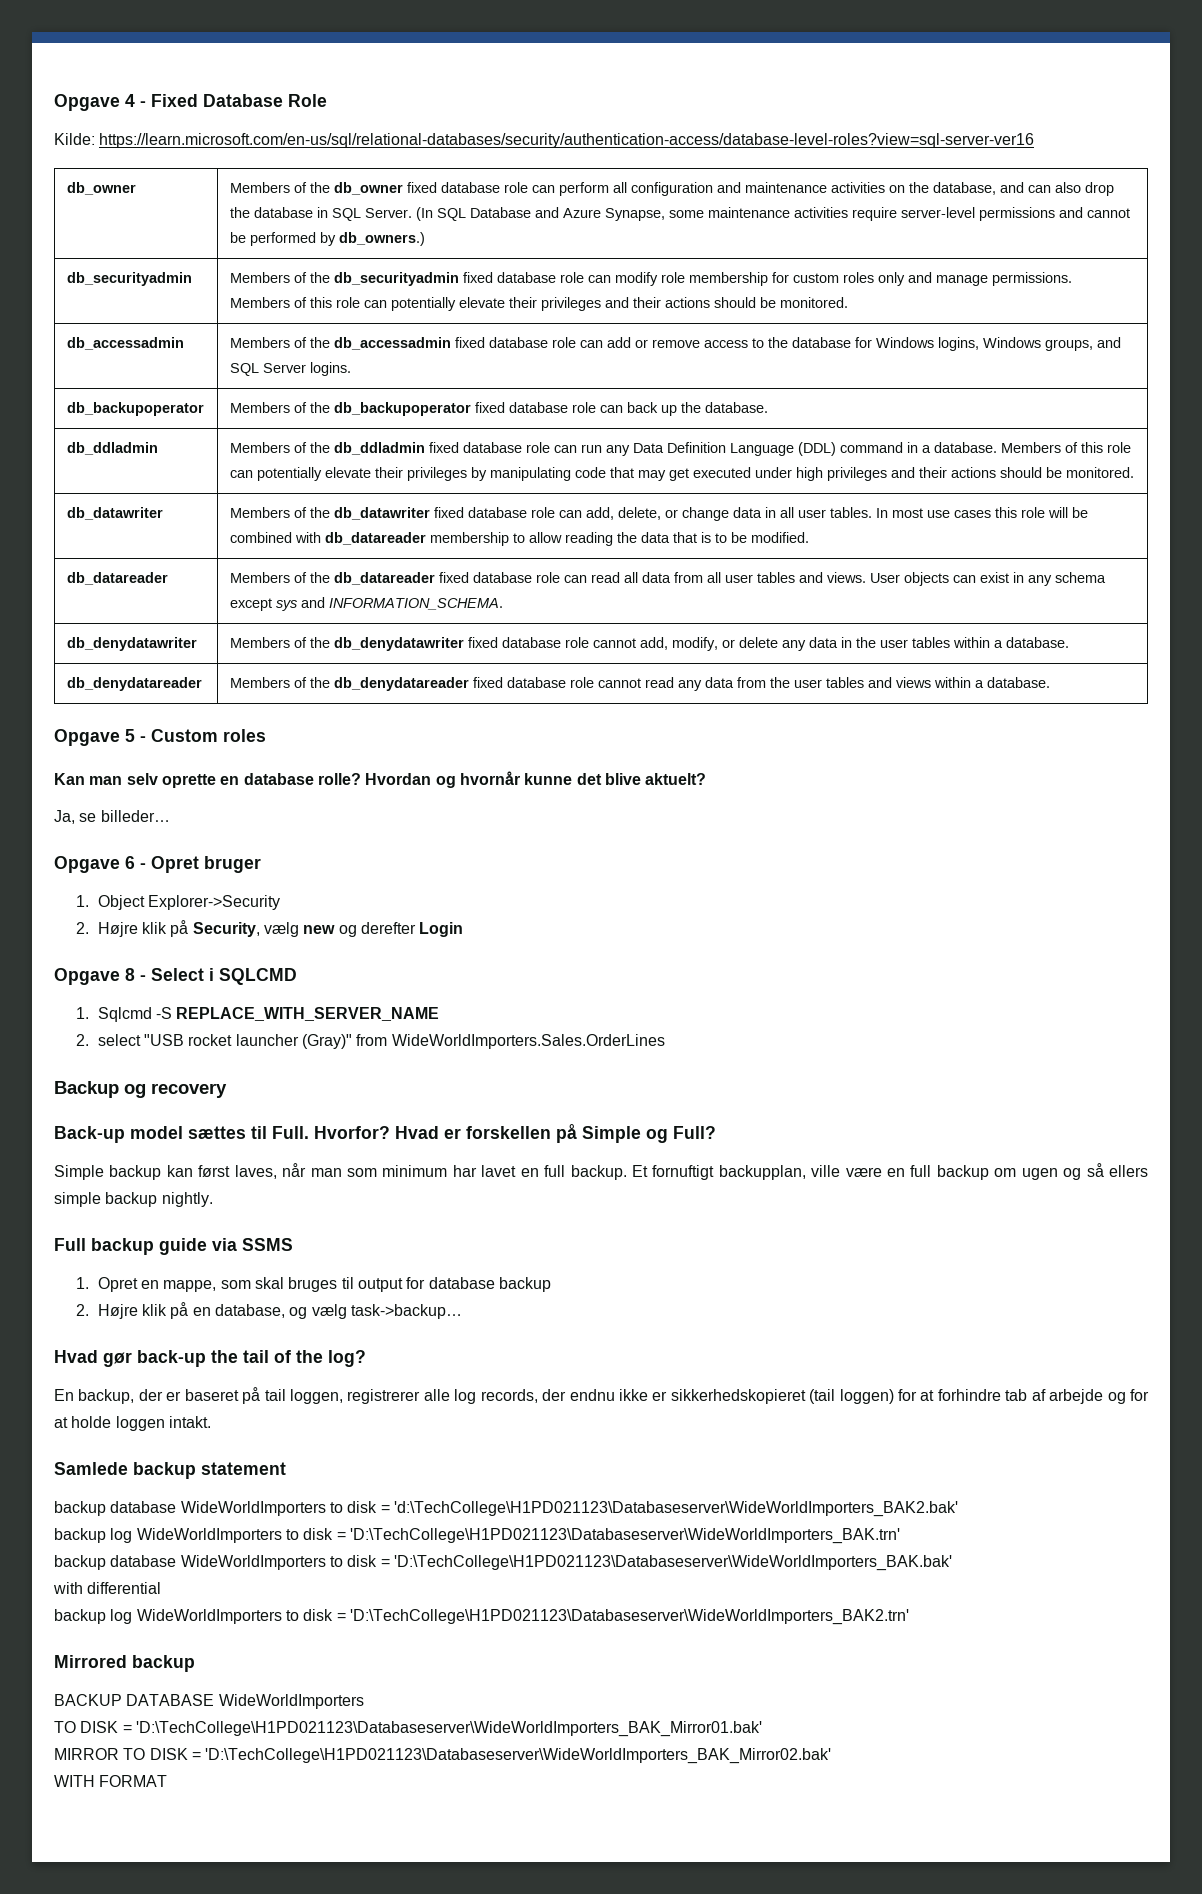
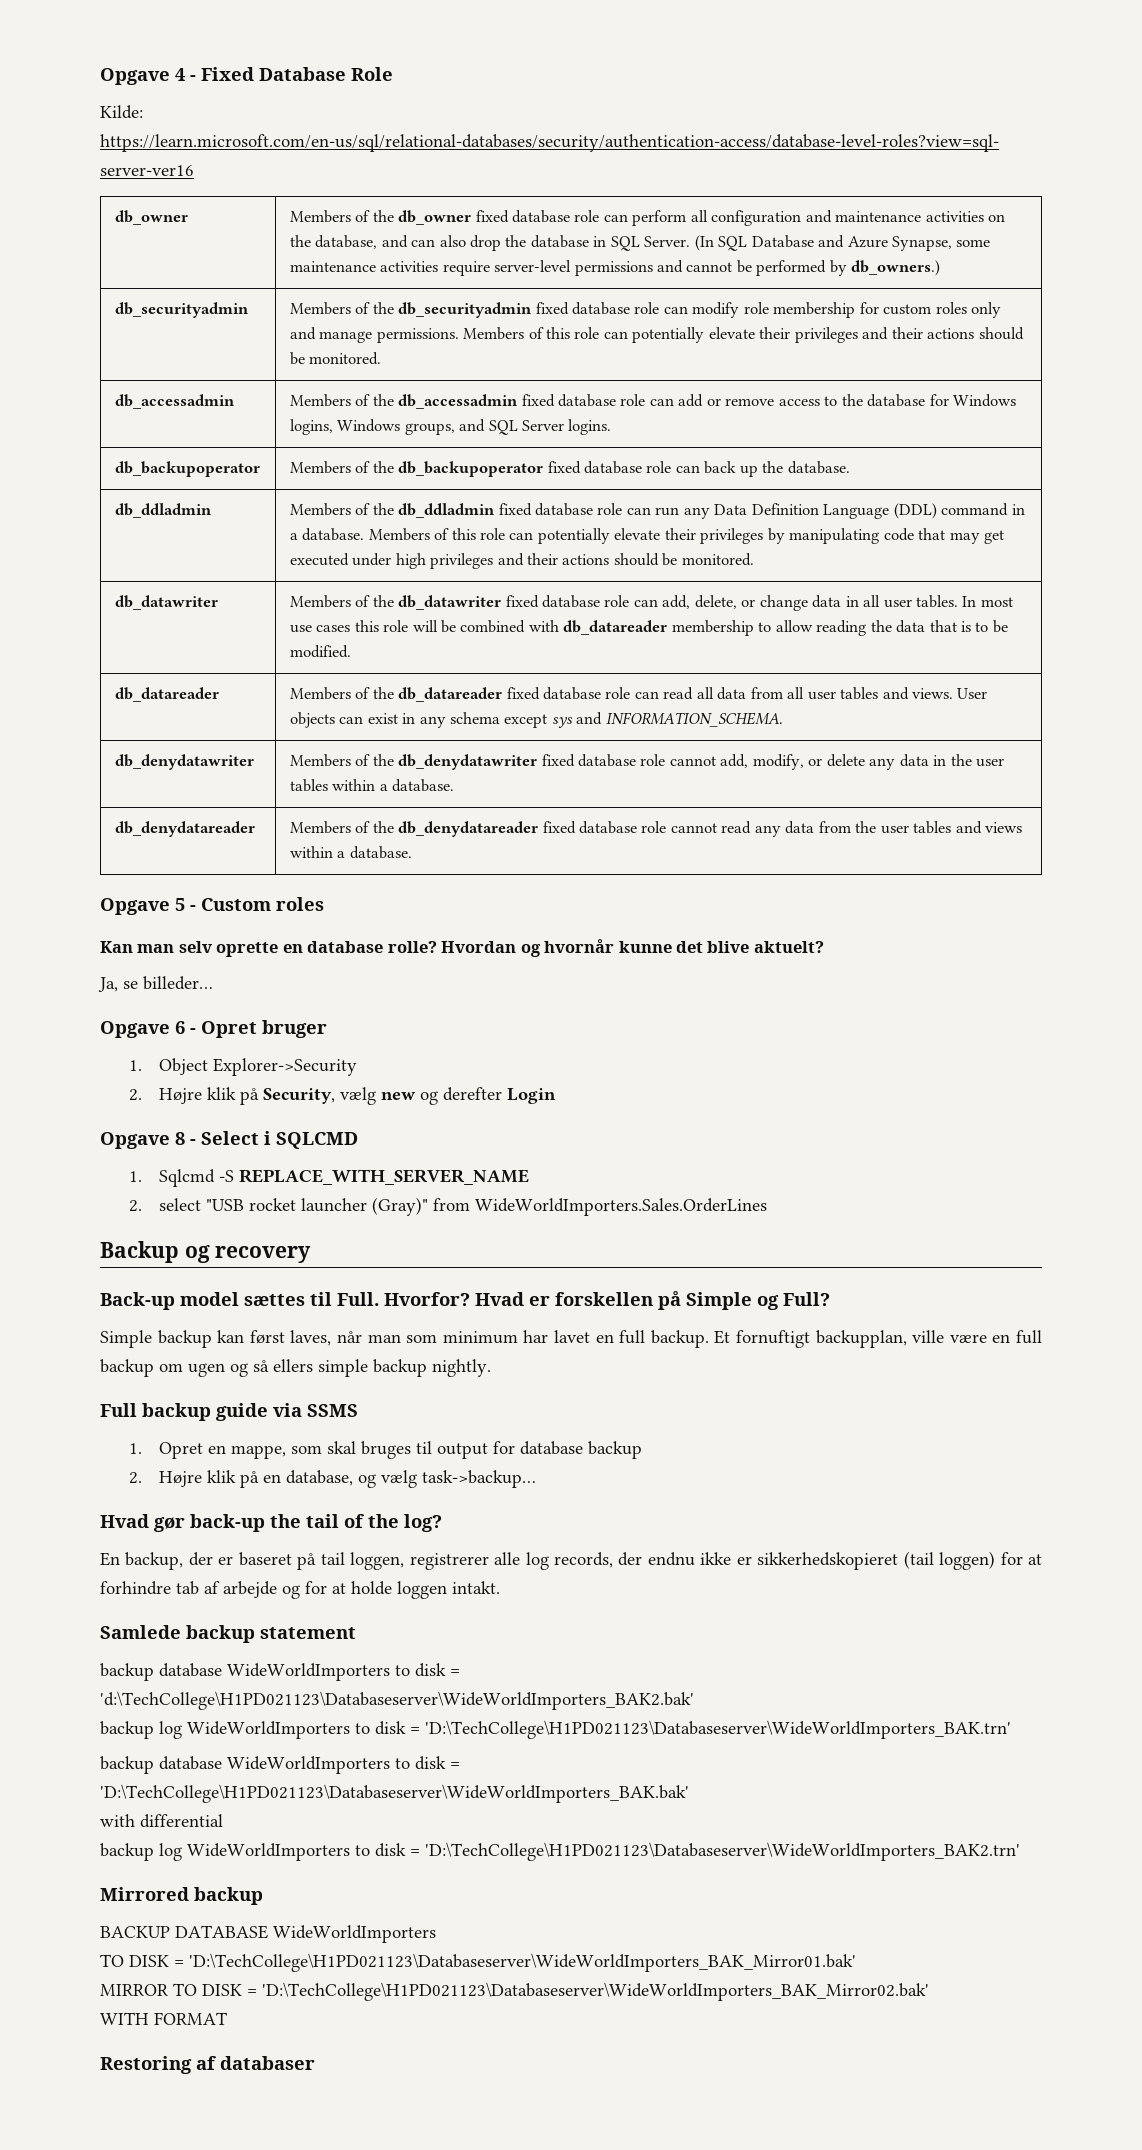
+ Restoring af databaser

